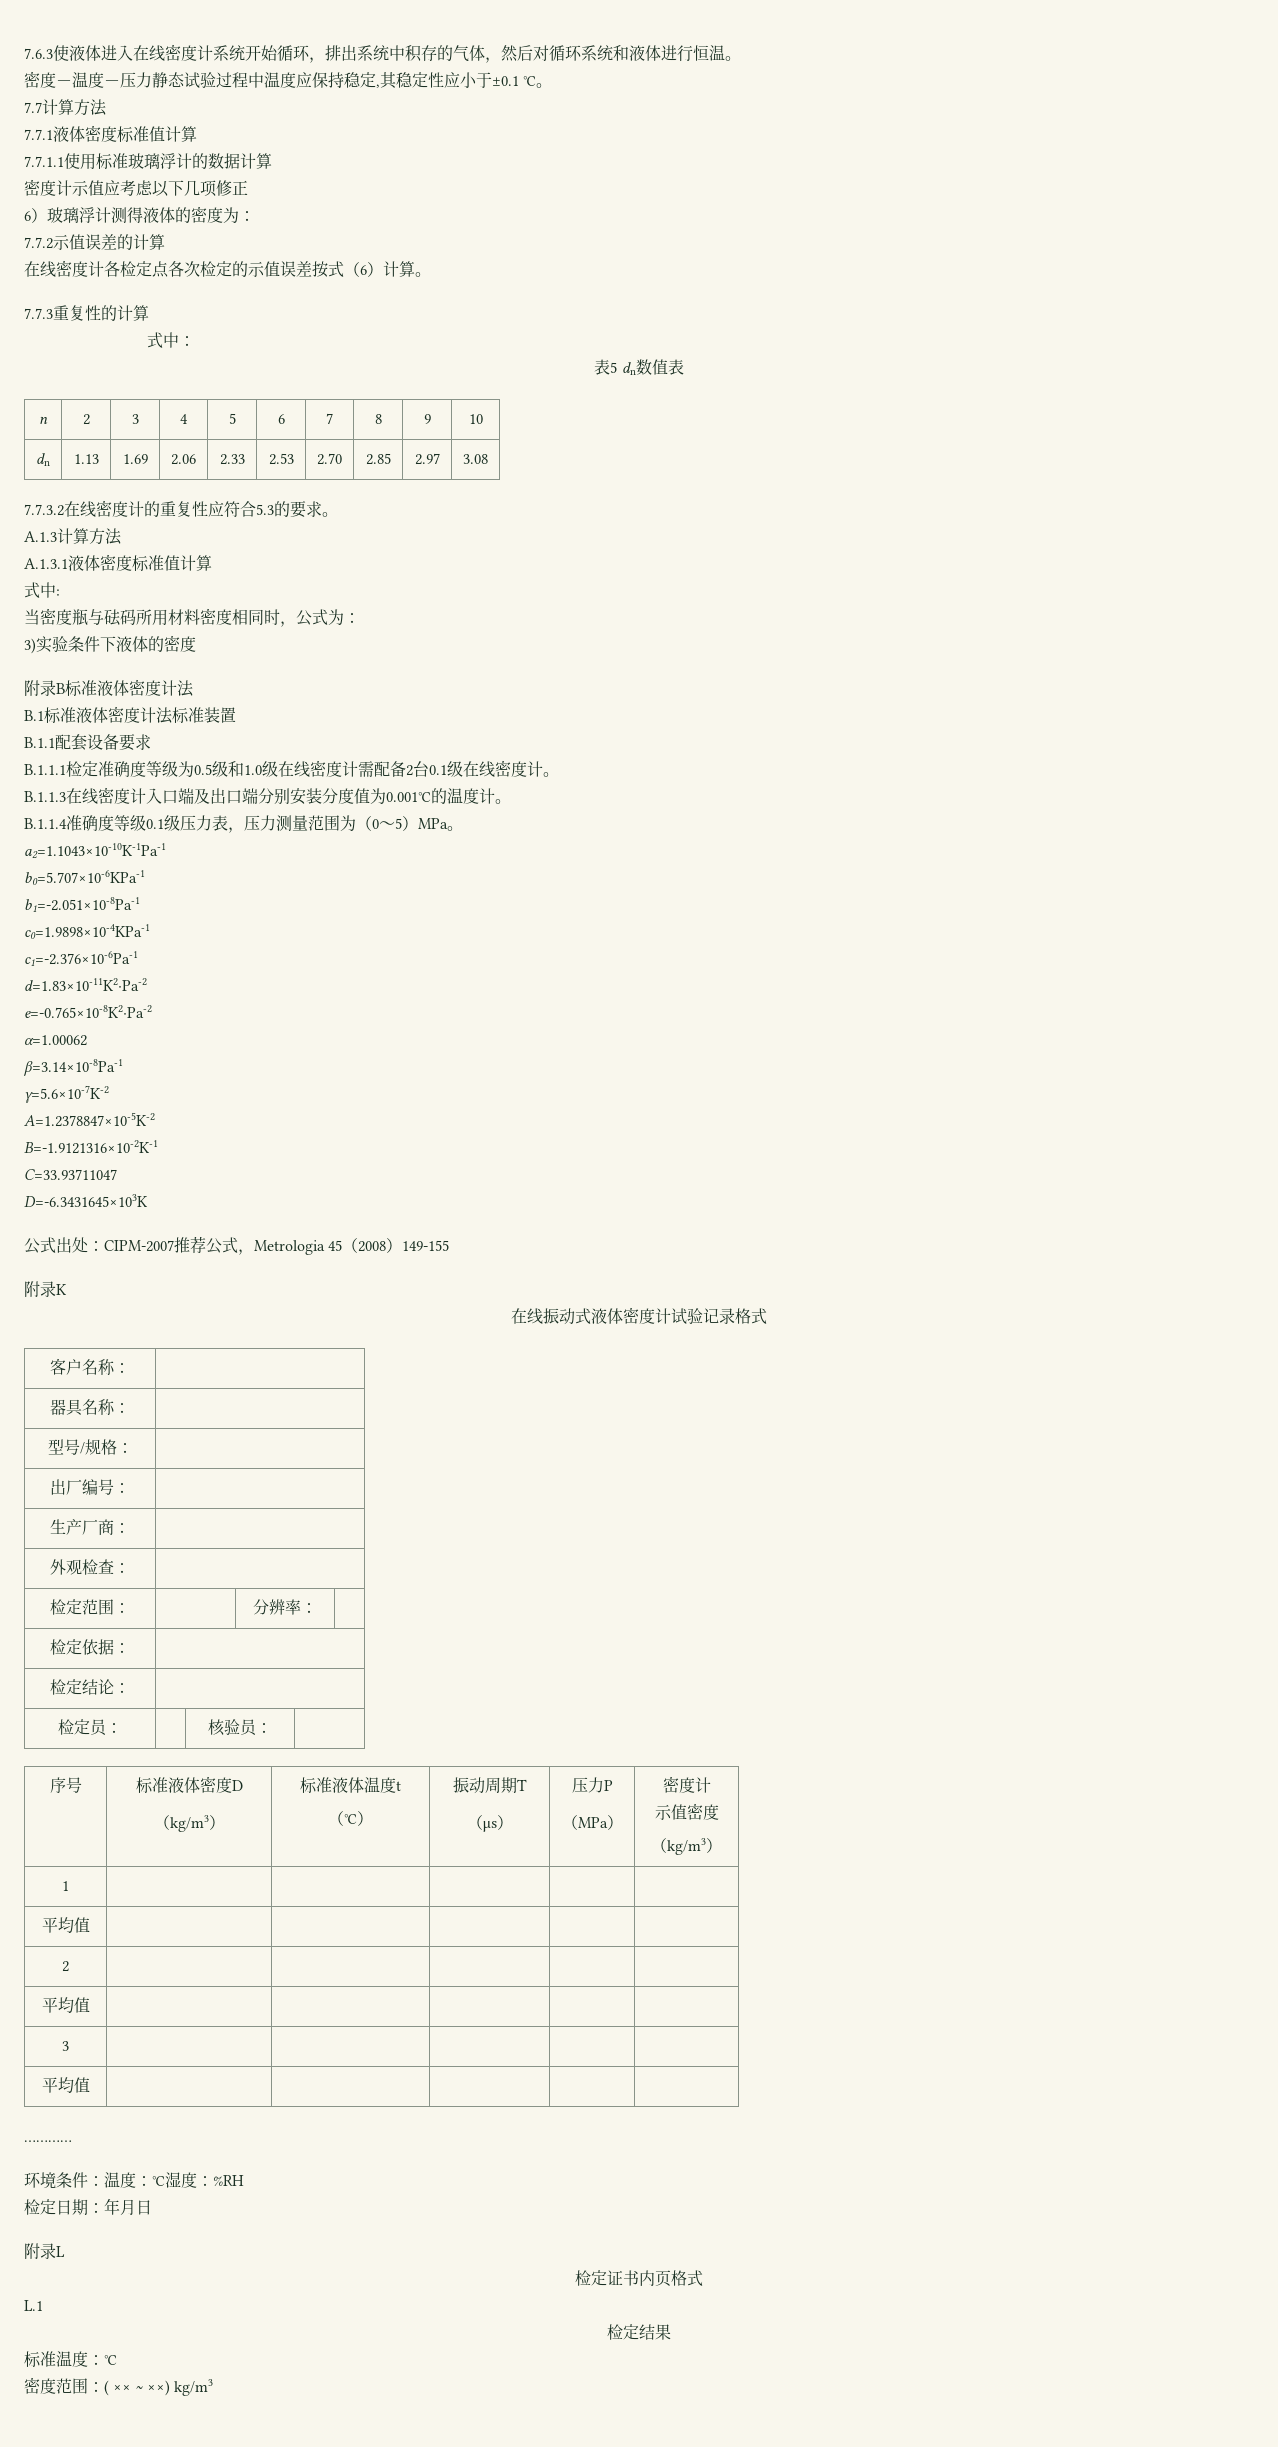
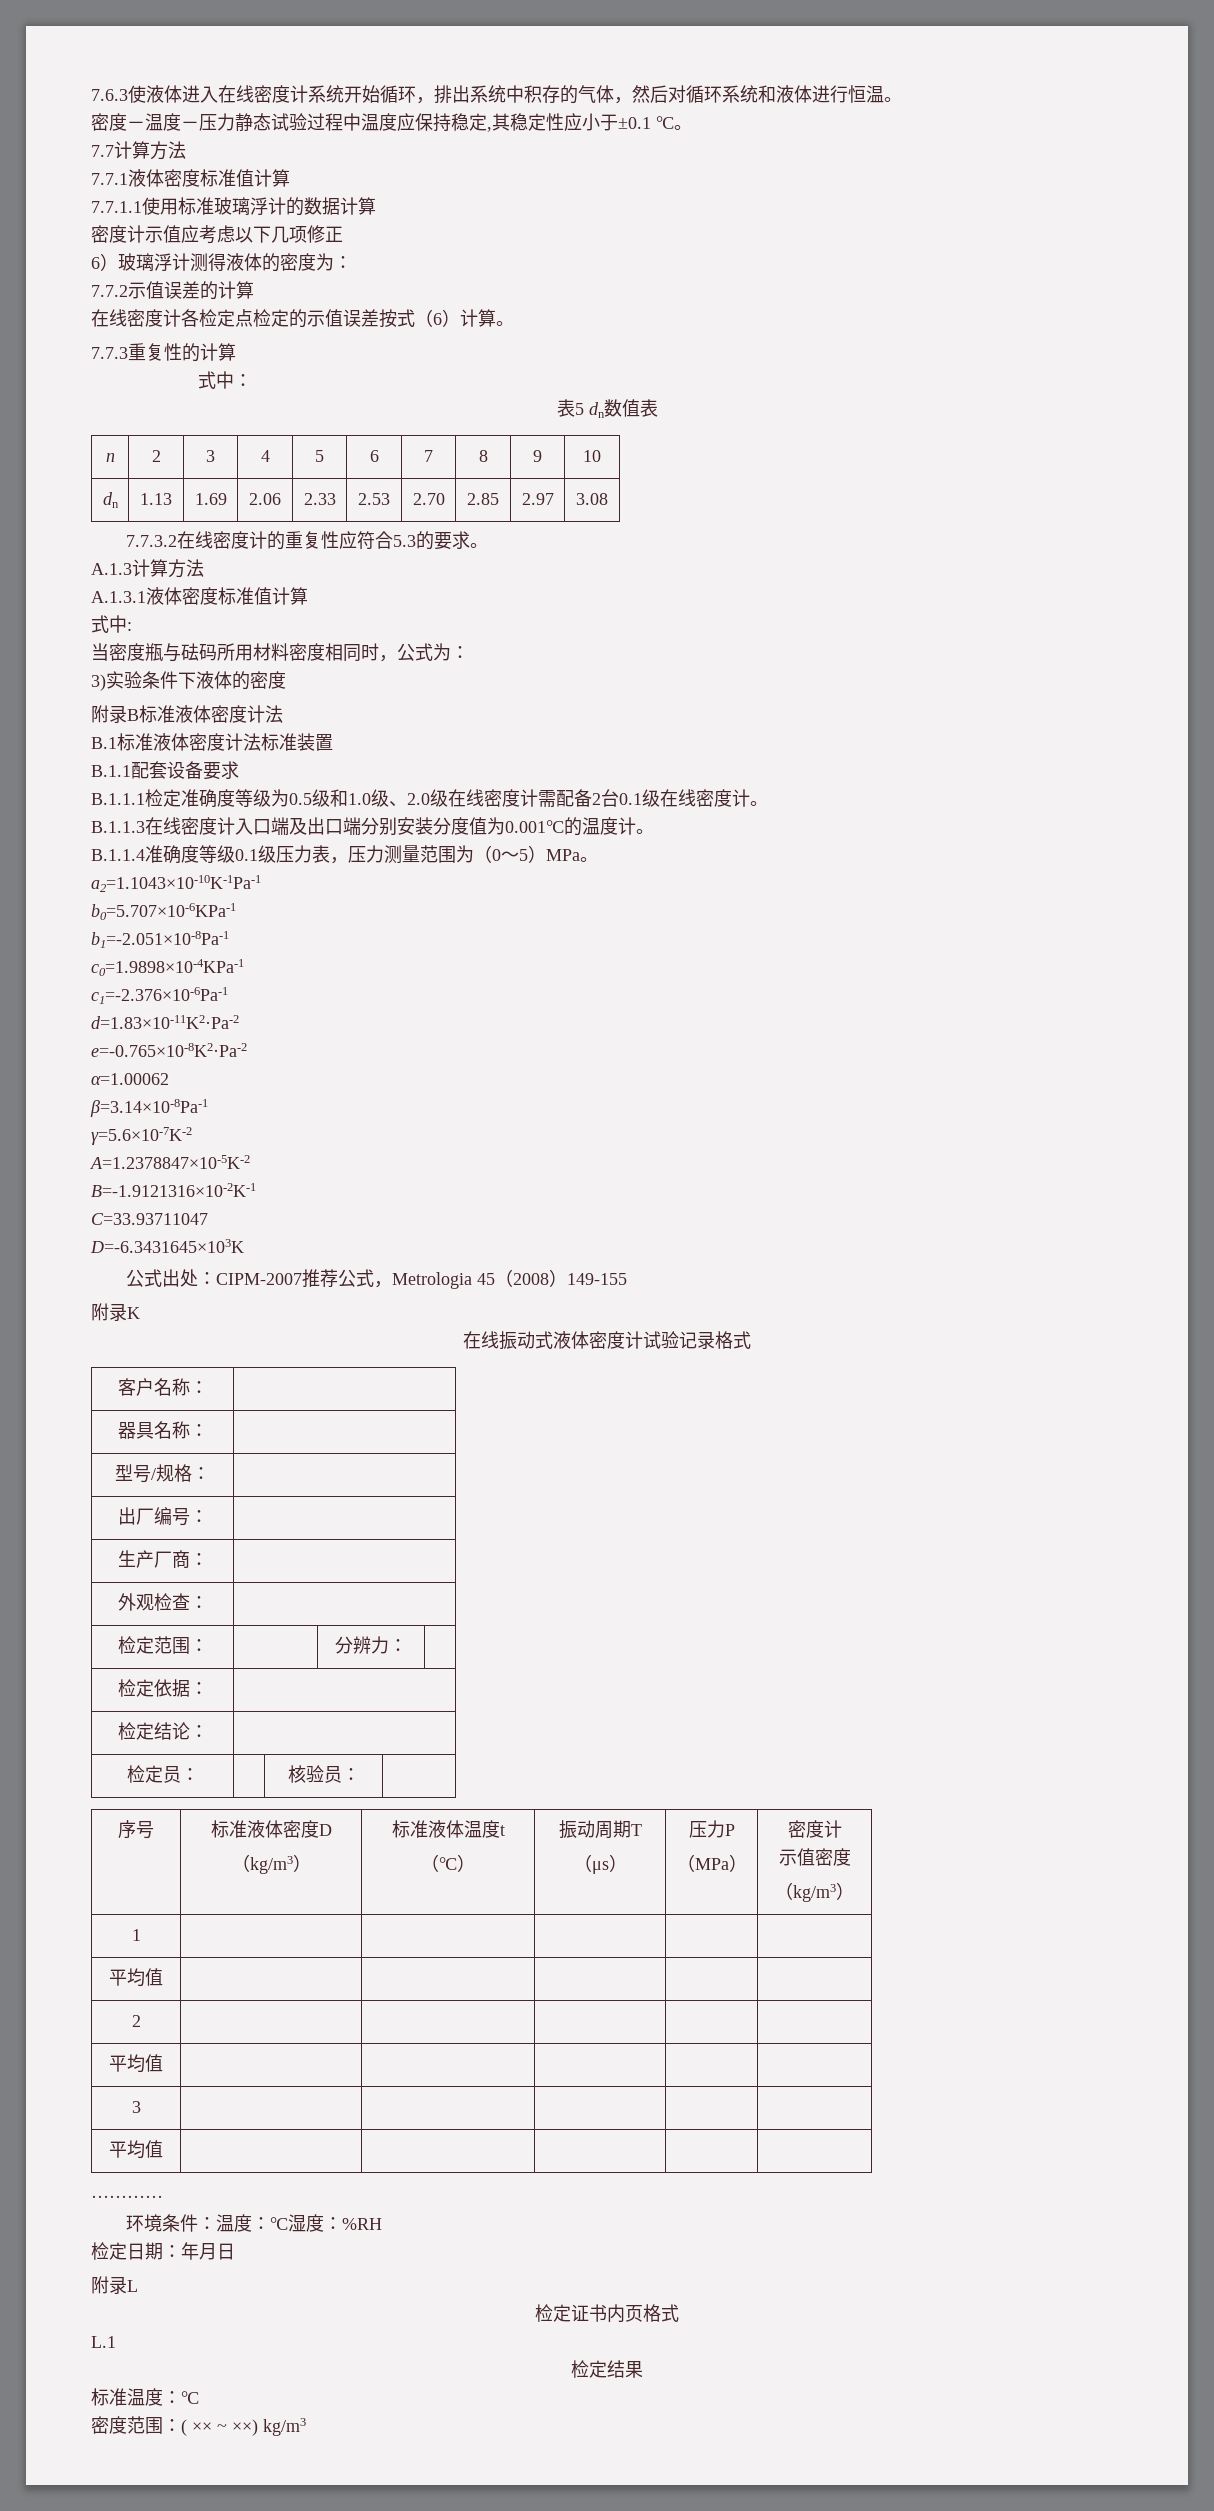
- 在线密度计各检定点各次检定的示值误差按式（6）计算。
+ 在线密度计各检定点检定的示值误差按式（6）计算。
- B.1.1.1检定准确度等级为0.5级和1.0级在线密度计需配备2台0.1级在线密度计。
+ B.1.1.1检定准确度等级为0.5级和1.0级、2.0级在线密度计需配备2台0.1级在线密度计。
- 检定范围： | | 分辨率： |
+ 检定范围： | | 分辨力： |

